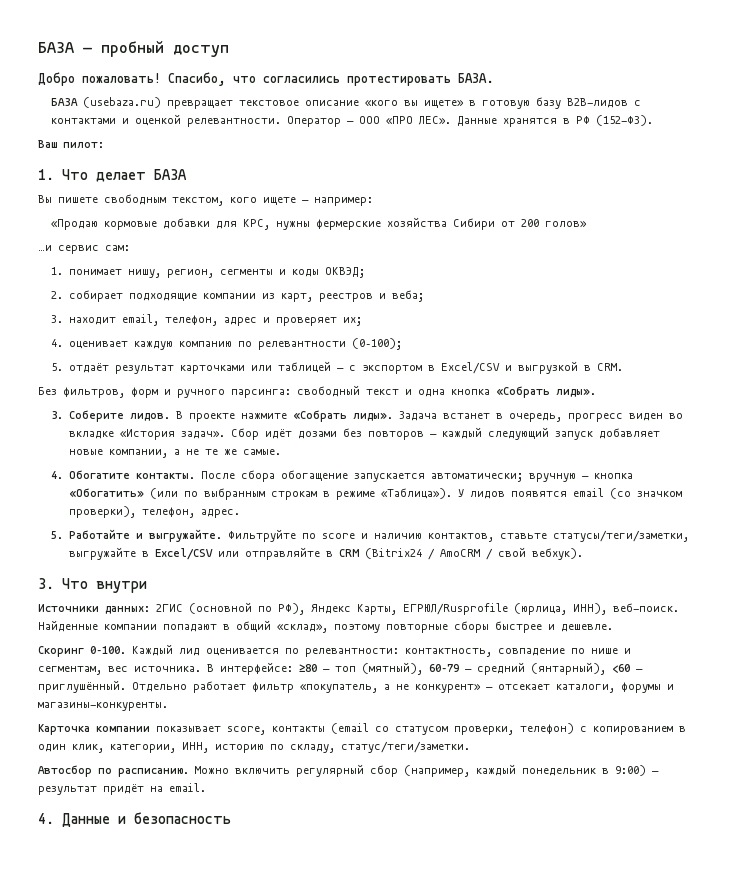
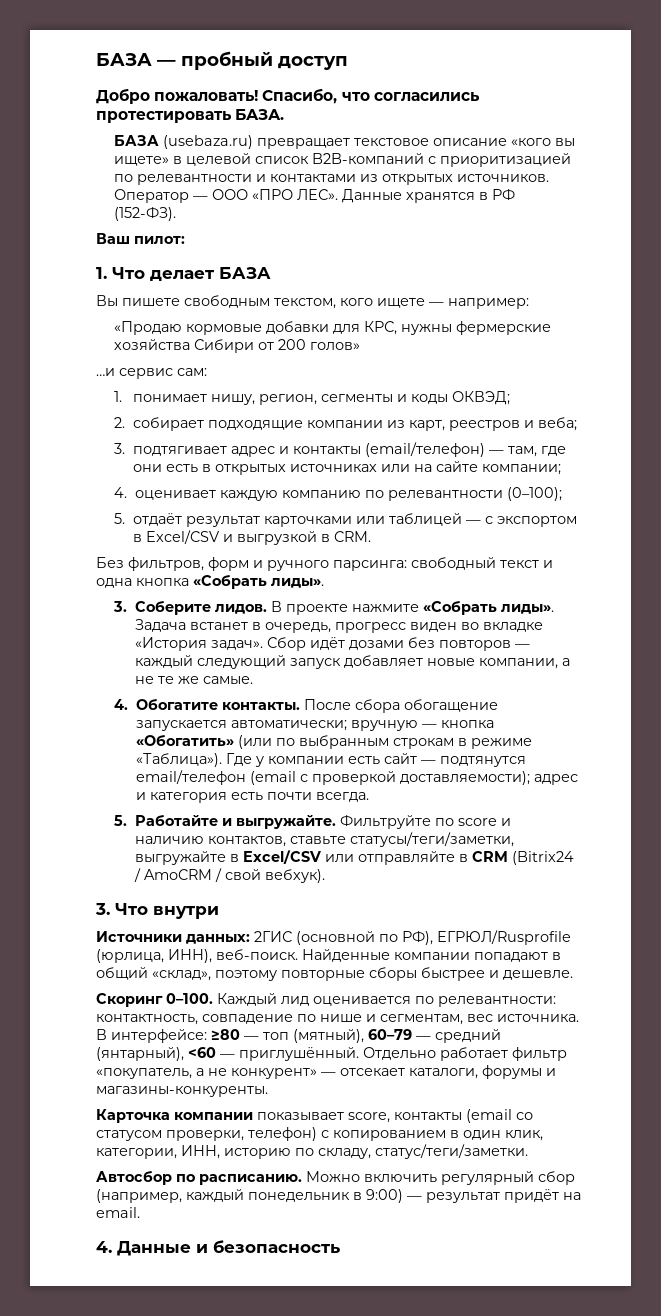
- БАЗА (usebaza.ru) превращает текстовое описание «кого вы ищете» в готовую базу B2B-лидов с контактами и оценкой релевантности.
+ БАЗА (usebaza.ru) превращает текстовое описание «кого вы ищете» в целевой список B2B-компаний с приоритизацией по релевантности и контактами из открытых источников.
- 3. находит email, телефон, адрес и проверяет их;
+ 3. подтягивает адрес и контакты (email/телефон) — там, где они есть в открытых источниках или на сайте компании;
- У лидов появятся email (со значком проверки), телефон, адрес.
+ Где у компании есть сайт — подтянутся email/телефон (email с проверкой доставляемости); адрес и категория есть почти всегда.
- Источники данных: 2ГИС (основной по РФ), Яндекс Карты, ЕГРЮЛ/Rusprofile (юрлица, ИНН), веб-поиск.
+ Источники данных: 2ГИС (основной по РФ), ЕГРЮЛ/Rusprofile (юрлица, ИНН), веб-поиск.

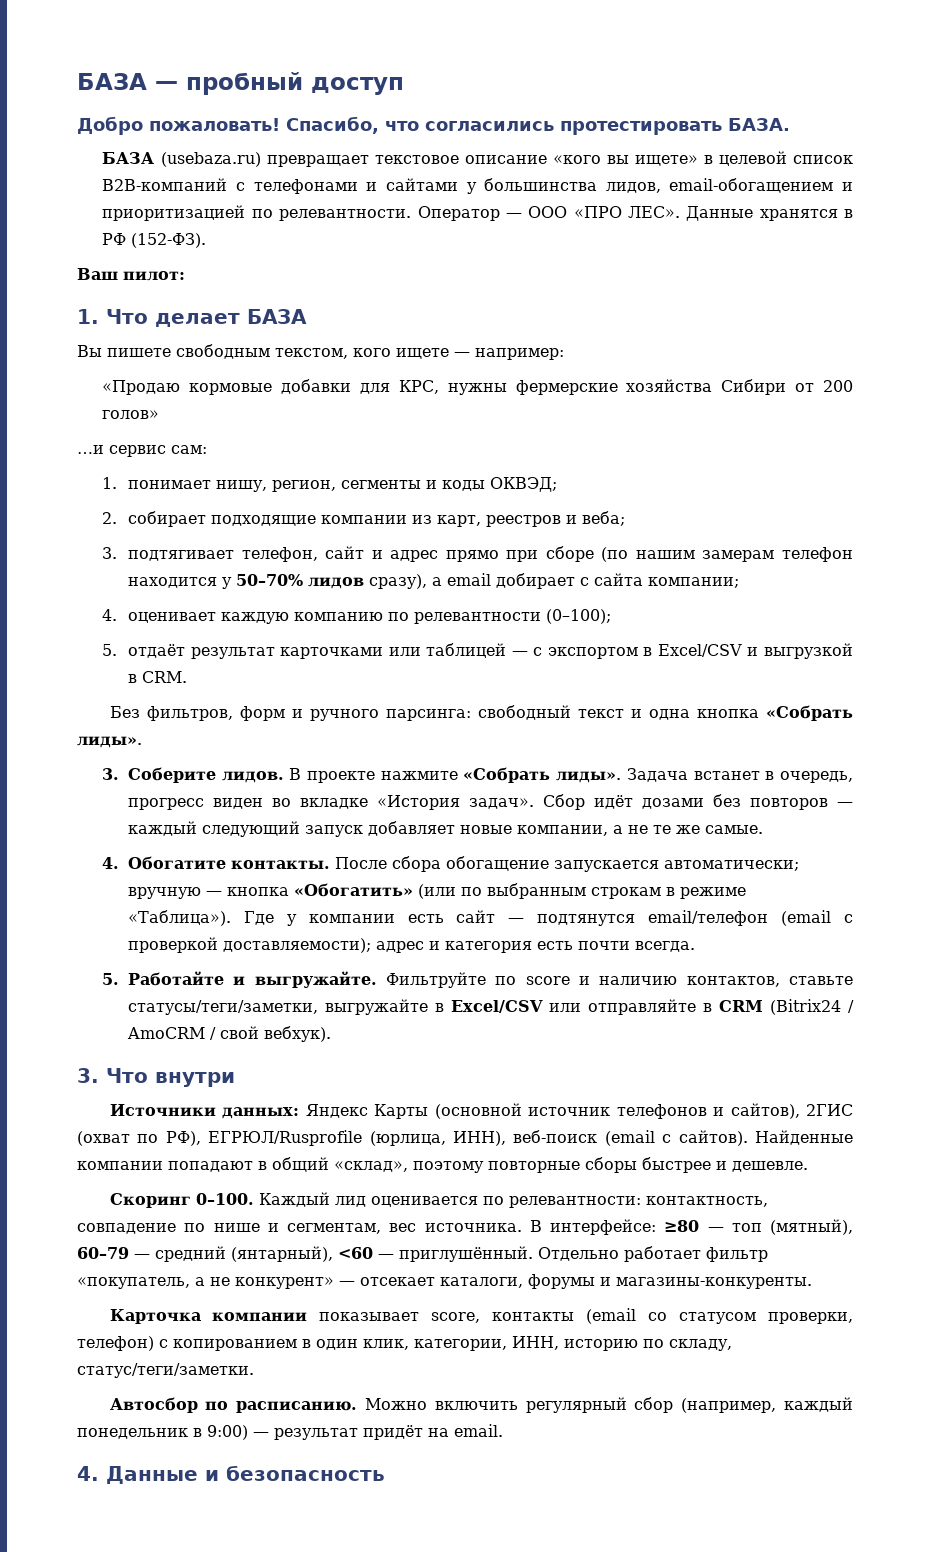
- БАЗА (usebaza.ru) превращает текстовое описание «кого вы ищете» в целевой список B2B-компаний с приоритизацией по релевантности и контактами из открытых источников.
+ БАЗА (usebaza.ru) превращает текстовое описание «кого вы ищете» в целевой список B2B-компаний с телефонами и сайтами у большинства лидов, email-обогащением и приоритизацией по релевантности.
- 3. подтягивает адрес и контакты (email/телефон) — там, где они есть в открытых источниках или на сайте компании;
+ 3. подтягивает телефон, сайт и адрес прямо при сборе (по нашим замерам телефон находится у 50–70% лидов сразу), а email добирает с сайта компании;
- Источники данных: 2ГИС (основной по РФ), ЕГРЮЛ/Rusprofile (юрлица, ИНН), веб-поиск.
+ Источники данных: Яндекс Карты (основной источник телефонов и сайтов), 2ГИС (охват по РФ), ЕГРЮЛ/Rusprofile (юрлица, ИНН), веб-поиск (email с сайтов).

